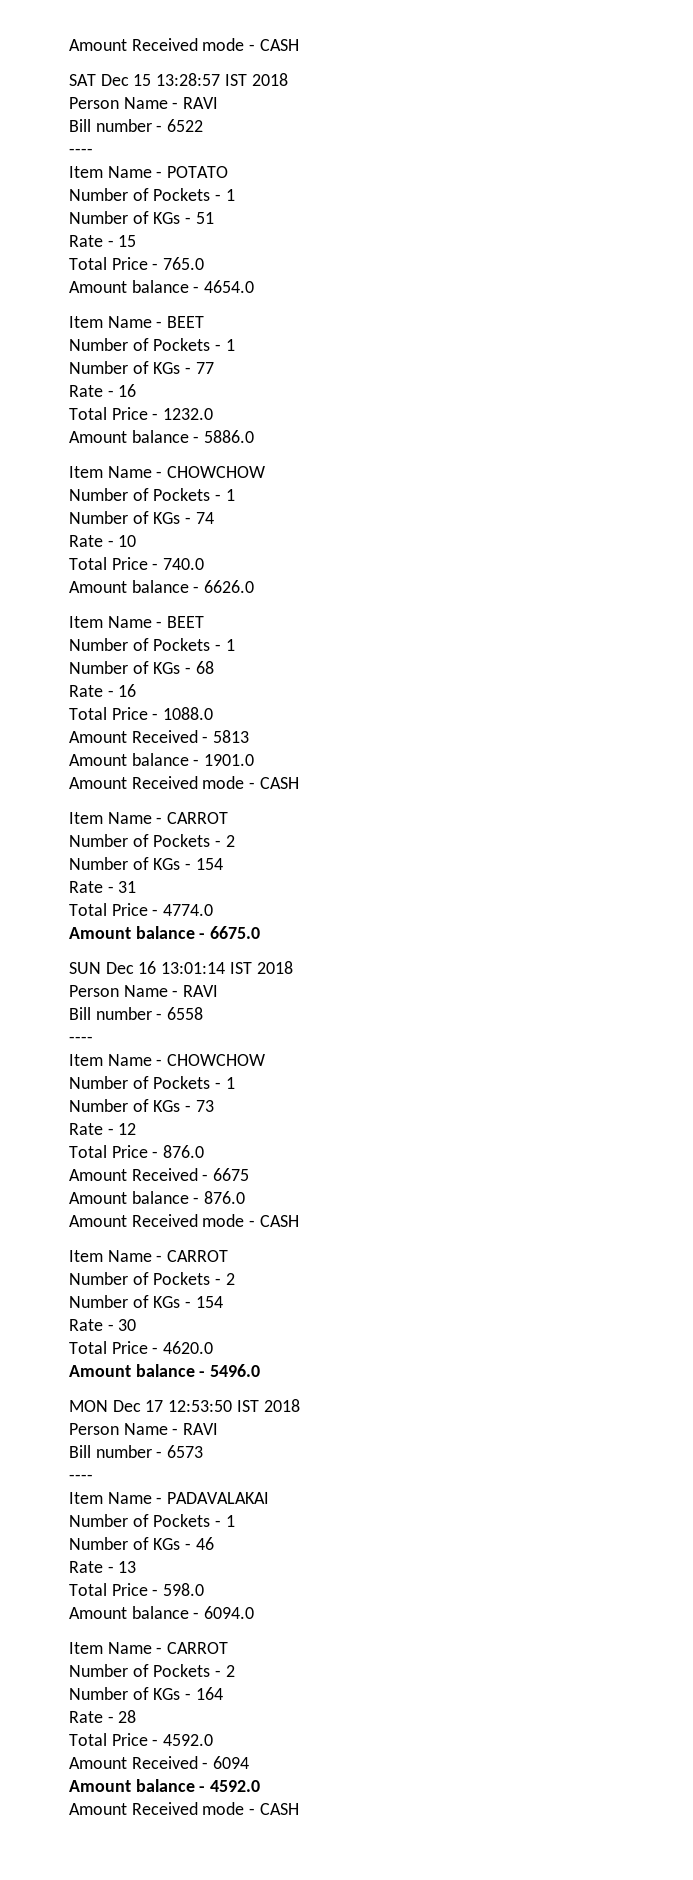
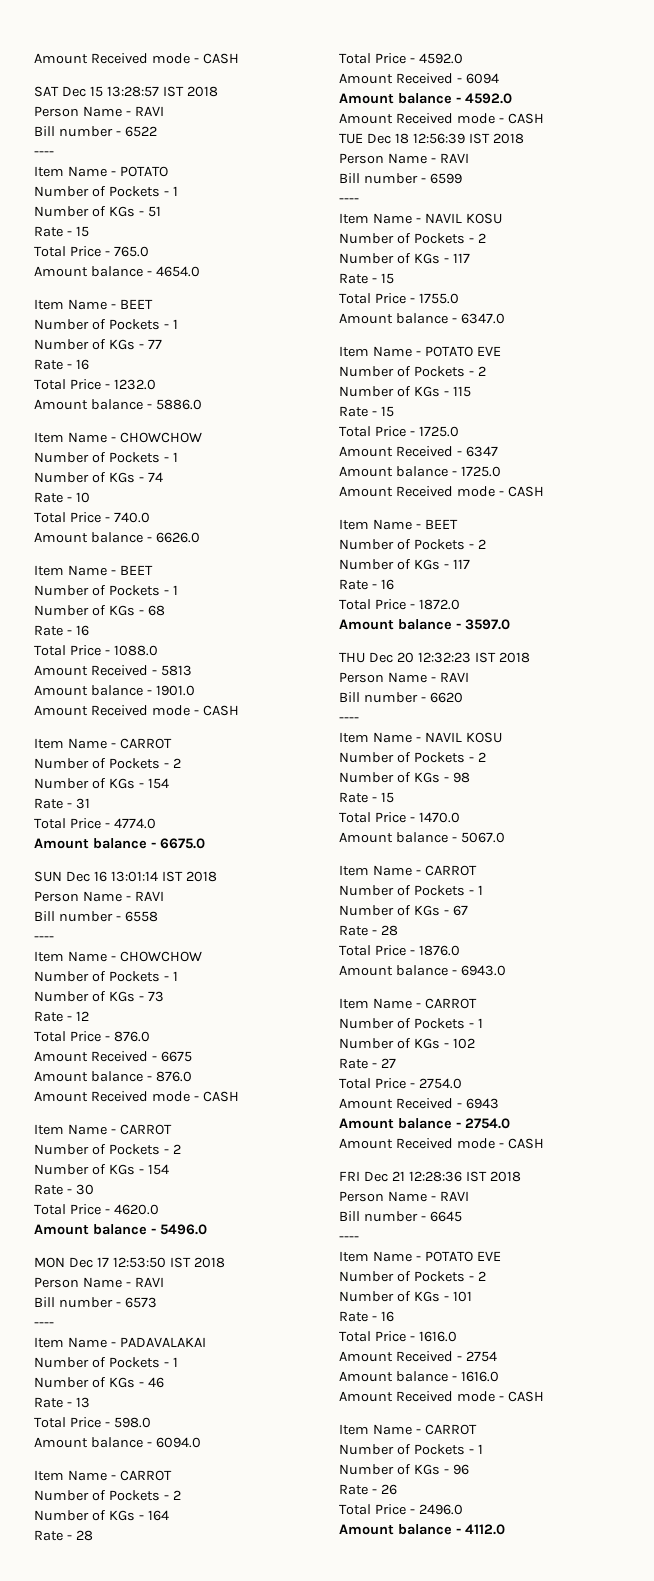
+ TUE Dec 18 12:56:39 IST 2018
+ Person Name - RAVI
+ Bill number - 6599
+ ----
+ Item Name - NAVIL KOSU
+ Number of Pockets - 2
+ Number of KGs - 117
+ Rate - 15
+ Total Price - 1755.0
+ Amount balance - 6347.0
+ Item Name - POTATO EVE
+ Number of Pockets - 2
+ Number of KGs - 115
+ Rate - 15
+ Total Price - 1725.0
+ Amount Received - 6347
+ Amount balance - 1725.0
+ Amount Received mode - CASH
+ Item Name - BEET
+ Number of Pockets - 2
+ Number of KGs - 117
+ Rate - 16
+ Total Price - 1872.0
+ Amount balance - 3597.0
+ THU Dec 20 12:32:23 IST 2018
+ Person Name - RAVI
+ Bill number - 6620
+ ----
+ Item Name - NAVIL KOSU
+ Number of Pockets - 2
+ Number of KGs - 98
+ Rate - 15
+ Total Price - 1470.0
+ Amount balance - 5067.0
+ Item Name - CARROT
+ Number of Pockets - 1
+ Number of KGs - 67
+ Rate - 28
+ Total Price - 1876.0
+ Amount balance - 6943.0
+ Item Name - CARROT
+ Number of Pockets - 1
+ Number of KGs - 102
+ Rate - 27
+ Total Price - 2754.0
+ Amount Received - 6943
+ Amount balance - 2754.0
+ Amount Received mode - CASH
+ FRI Dec 21 12:28:36 IST 2018
+ Person Name - RAVI
+ Bill number - 6645
+ ----
+ Item Name - POTATO EVE
+ Number of Pockets - 2
+ Number of KGs - 101
+ Rate - 16
+ Total Price - 1616.0
+ Amount Received - 2754
+ Amount balance - 1616.0
+ Amount Received mode - CASH
+ Item Name - CARROT
+ Number of Pockets - 1
+ Number of KGs - 96
+ Rate - 26
+ Total Price - 2496.0
+ Amount balance - 4112.0

